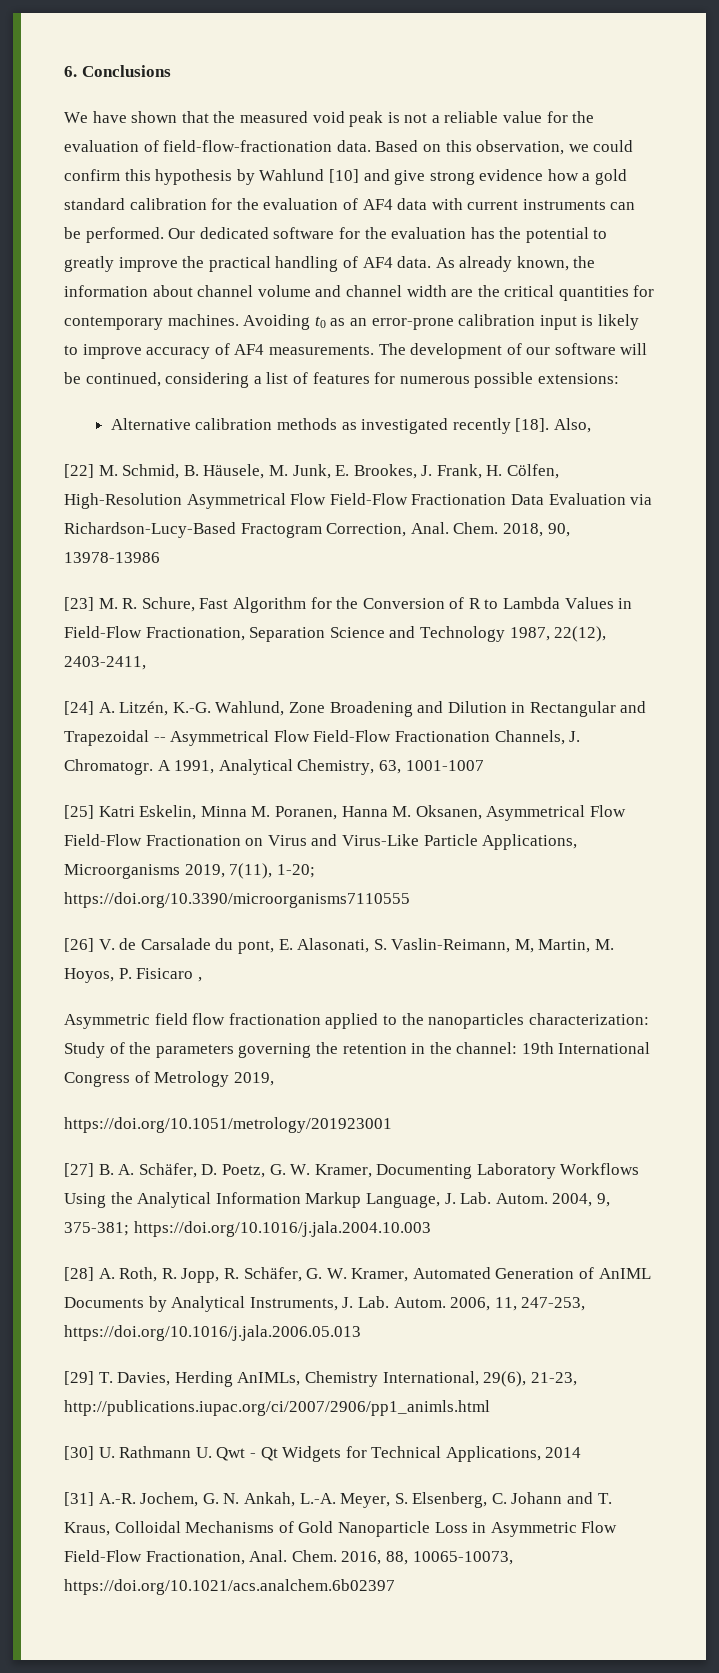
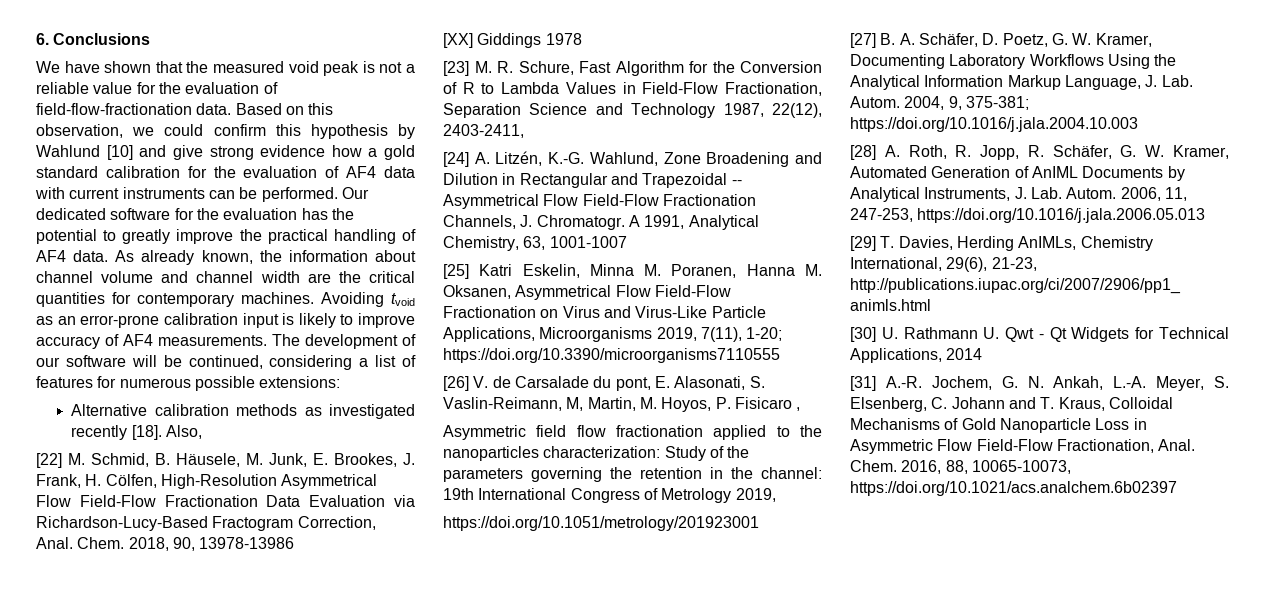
- Avoiding t0 as an error-prone calibration input is likely to improve accuracy of AF4 measurements.
+ Avoiding tvoid as an error-prone calibration input is likely to improve accuracy of AF4 measurements.
+ [XX] Giddings 1978

